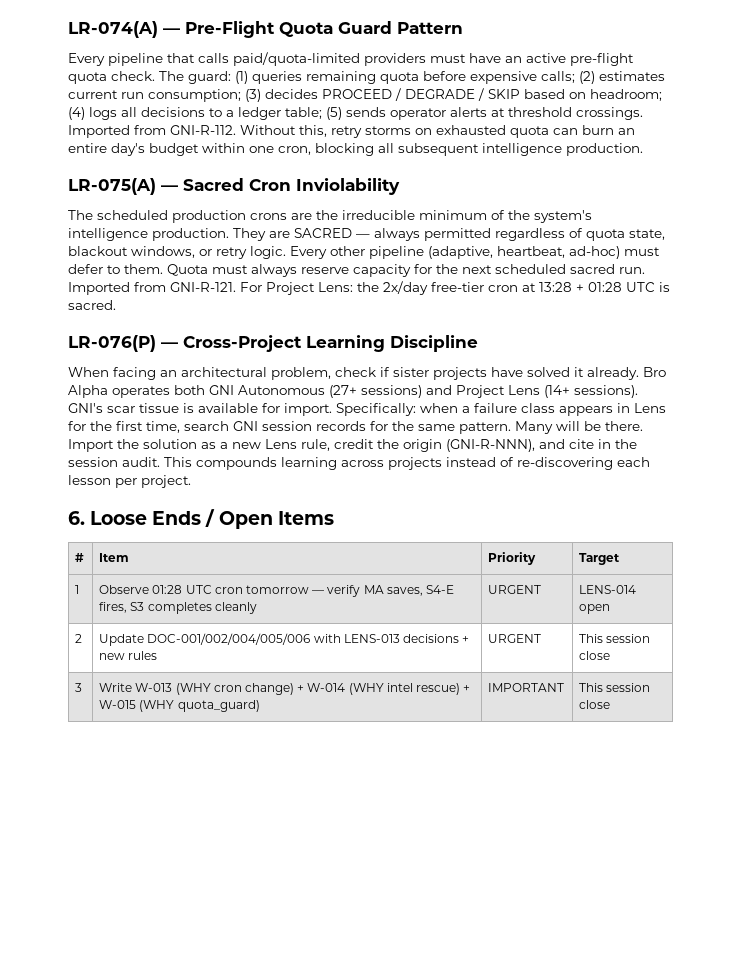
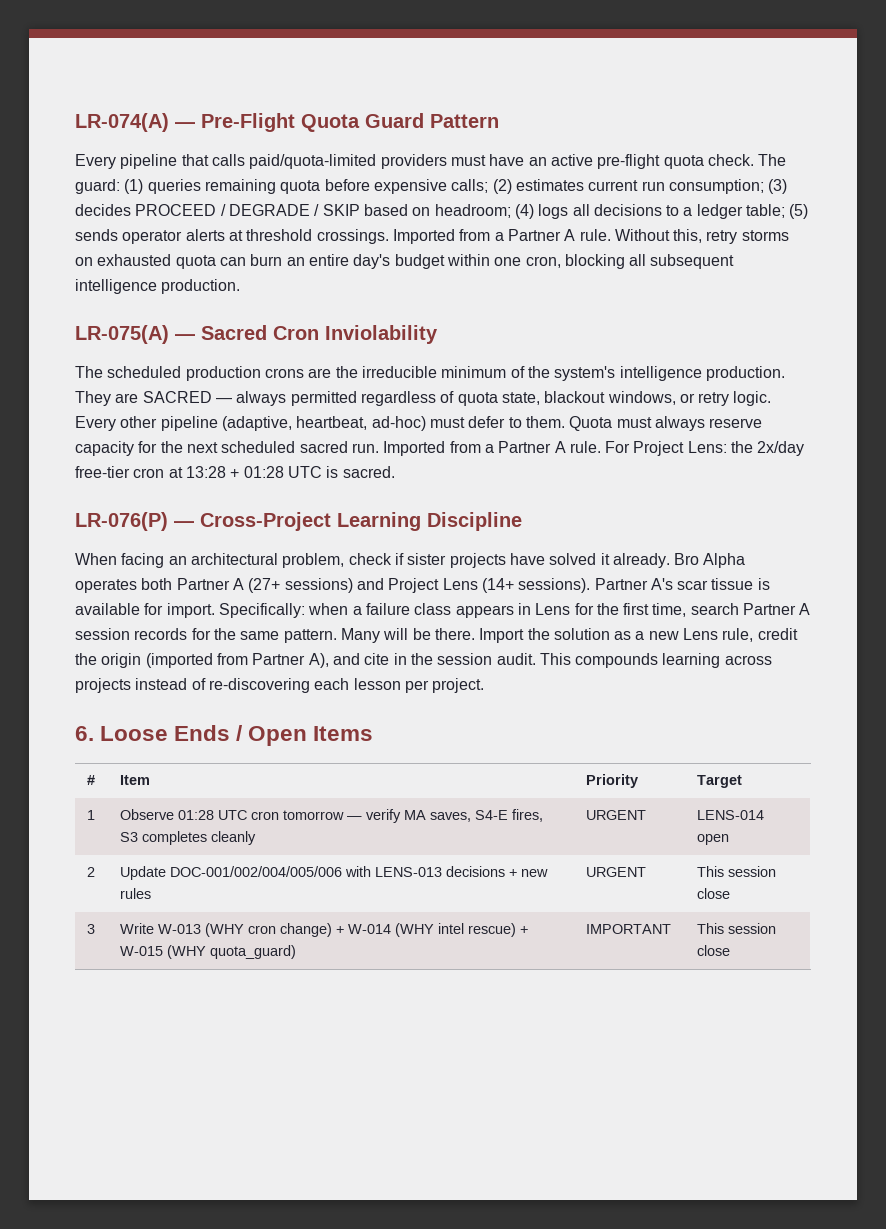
- The guard: (1) queries remaining quota before expensive calls; (2) estimates current run consumption; (3) decides PROCEED / DEGRADE / SKIP based on headroom; (4) logs all decisions to a ledger table; (5) sends operator alerts at threshold crossings. Imported from GNI-R-112.
+ The guard: (1) queries remaining quota before expensive calls; (2) estimates current run consumption; (3) decides PROCEED / DEGRADE / SKIP based on headroom; (4) logs all decisions to a ledger table; (5) sends operator alerts at threshold crossings. Imported from a Partner A rule.
- Quota must always reserve capacity for the next scheduled sacred run. Imported from GNI-R-121.
+ Quota must always reserve capacity for the next scheduled sacred run. Imported from a Partner A rule.
- Bro Alpha operates both GNI Autonomous (27+ sessions) and Project Lens (14+ sessions).
+ Bro Alpha operates both Partner A (27+ sessions) and Project Lens (14+ sessions).
- GNI's scar tissue is available for import.
+ Partner A's scar tissue is available for import.
- Specifically: when a failure class appears in Lens for the first time, search GNI session records for the same pattern.
+ Specifically: when a failure class appears in Lens for the first time, search Partner A session records for the same pattern.
- Import the solution as a new Lens rule, credit the origin (GNI-R-NNN), and cite in the session audit.
+ Import the solution as a new Lens rule, credit the origin (imported from Partner A), and cite in the session audit.

